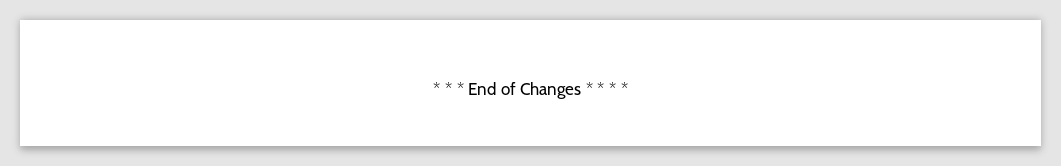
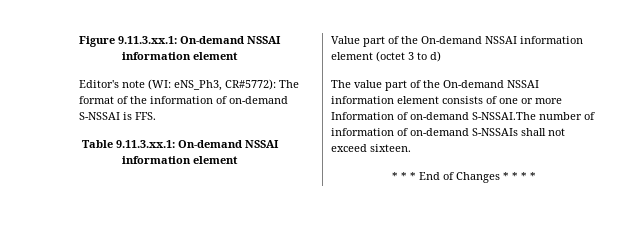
+ Figure 9.11.3.xx.1: On-demand NSSAI information element
+ Editor's note (WI: eNS_Ph3, CR#5772): The format of the information of on-demand S-NSSAI is FFS.
+ Table 9.11.3.xx.1: On-demand NSSAI information element
+ Value part of the On-demand NSSAI information element (octet 3 to d)
+ The value part of the On-demand NSSAI information element consists of one or more Information of on-demand S-NSSAI.The number of information of on-demand S-NSSAIs shall not exceed sixteen.

